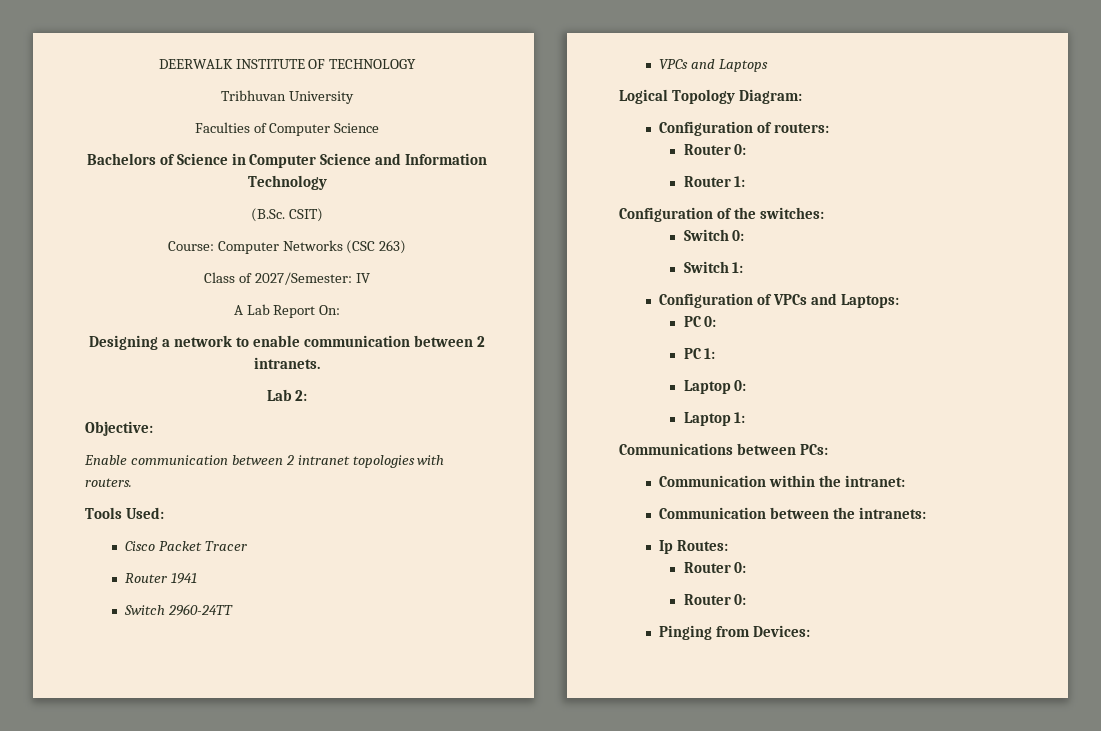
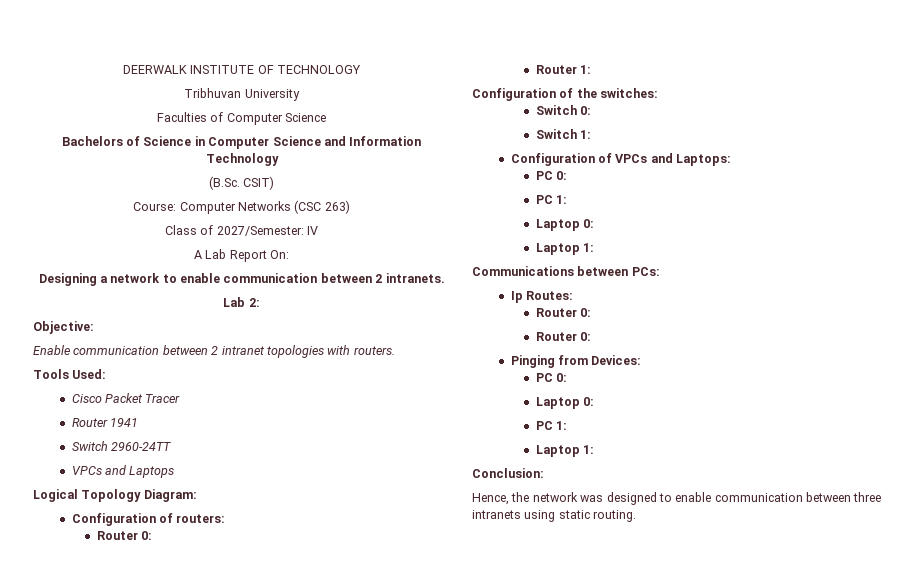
- Communication within the intranet:
- Communication between the intranets:
  Pinging from Devices:
+ PC 0:
+ Laptop 0:
+ PC 1:
+ Laptop 1:
+ Conclusion:
+ Hence, the network was designed to enable communication between three intranets using static routing.

